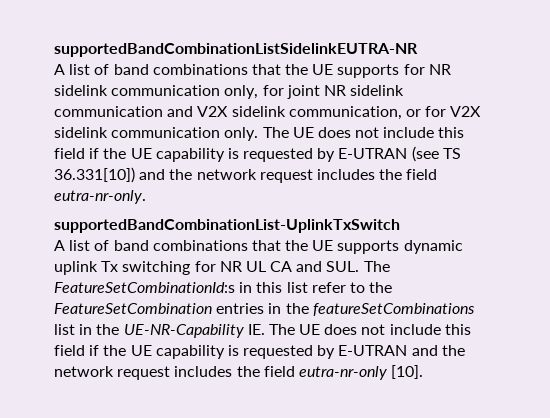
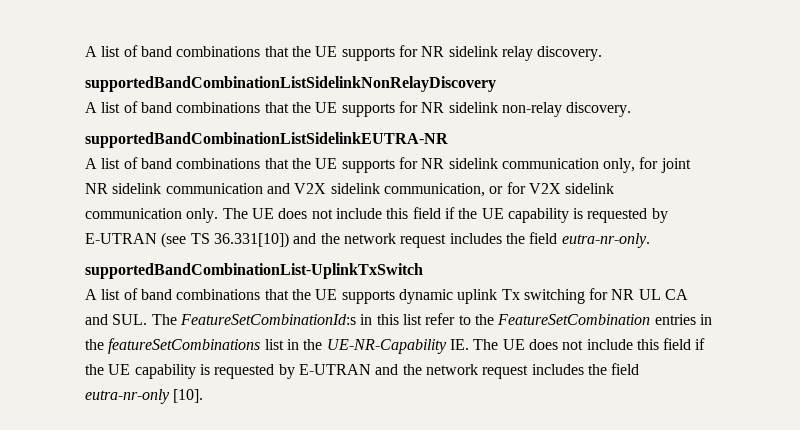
+ A list of band combinations that the UE supports for NR sidelink relay discovery.
+ supportedBandCombinationListSidelinkNonRelayDiscovery
+ A list of band combinations that the UE supports for NR sidelink non-relay discovery.

